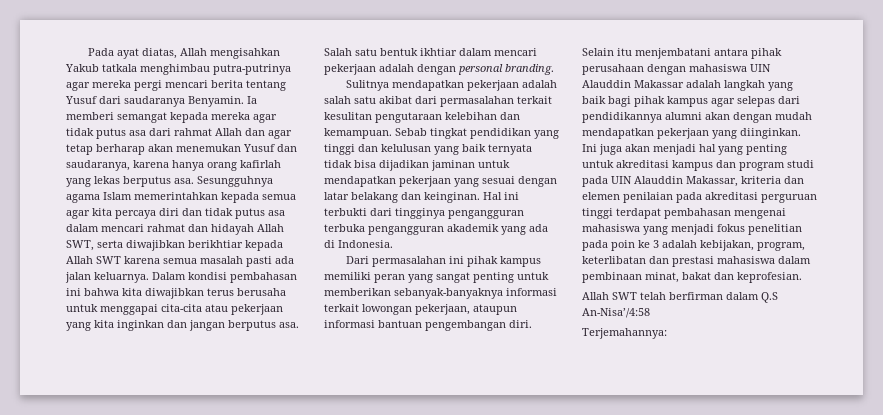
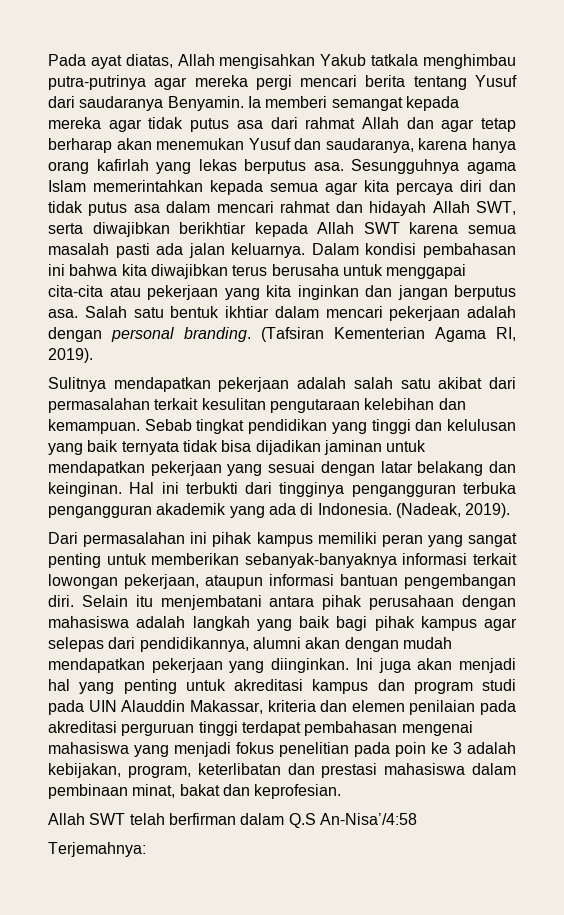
+ (Tafsiran Kementerian Agama RI, 2019).
+ (Nadeak, 2019).
- Selain itu menjembatani antara pihak perusahaan dengan mahasiswa UIN Alauddin Makassar adalah langkah yang baik bagi pihak kampus agar selepas dari pendidikannya alumni akan dengan mudah mendapatkan pekerjaan yang diinginkan.
+ Selain itu menjembatani antara pihak perusahaan dengan mahasiswa adalah langkah yang baik bagi pihak kampus agar selepas dari pendidikannya, alumni akan dengan mudah mendapatkan pekerjaan yang diinginkan.
- Terjemahannya:
+ Terjemahnya:

